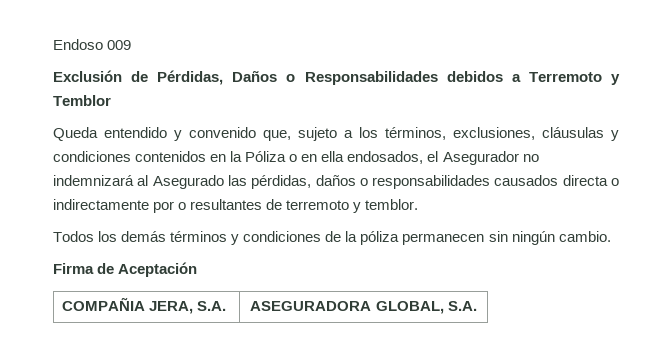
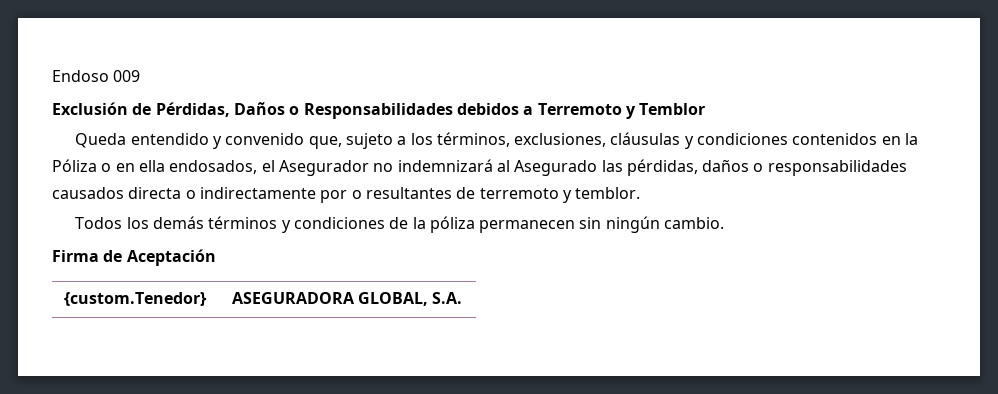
- COMPAÑIA JERA, S.A. | ASEGURADORA GLOBAL, S.A.
+ {custom.Tenedor} | ASEGURADORA GLOBAL, S.A.

